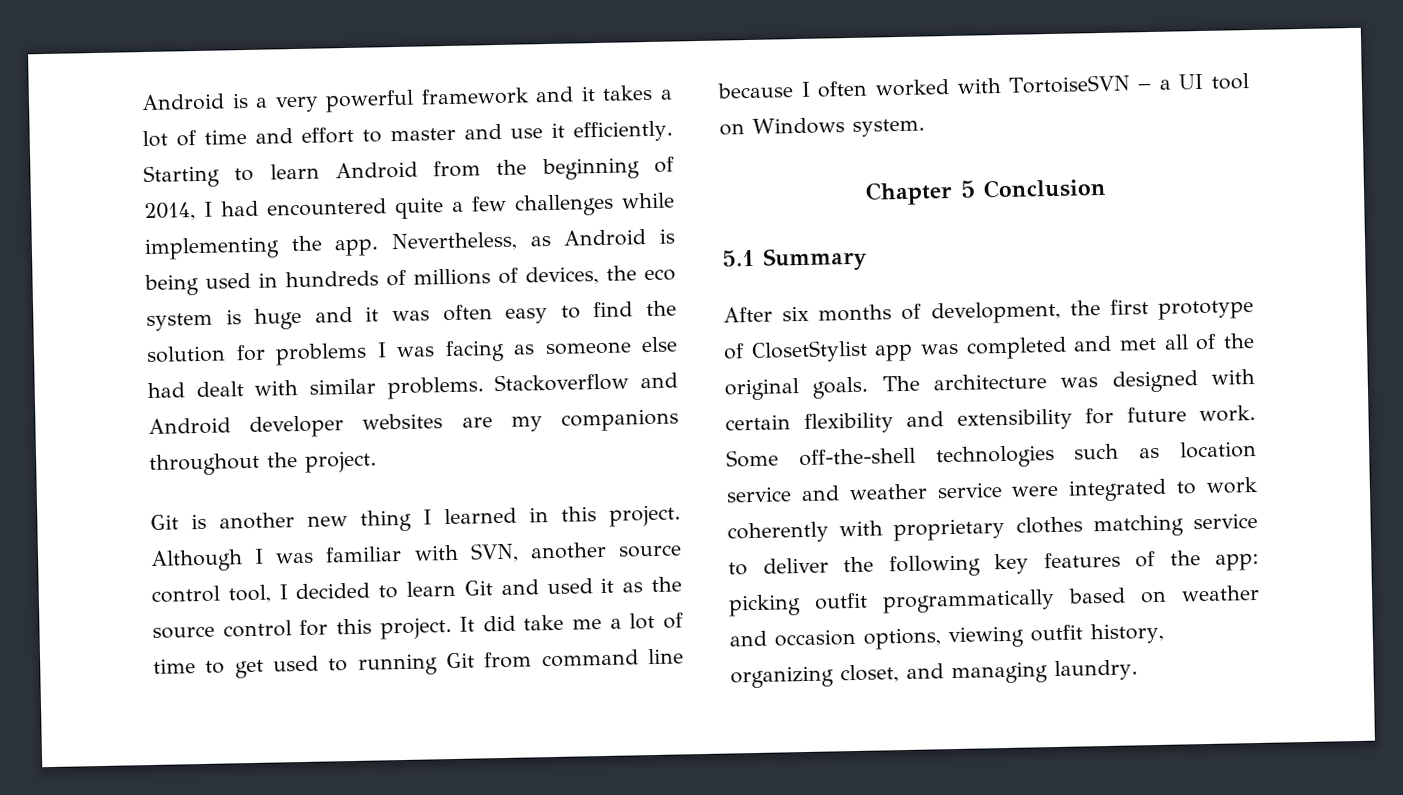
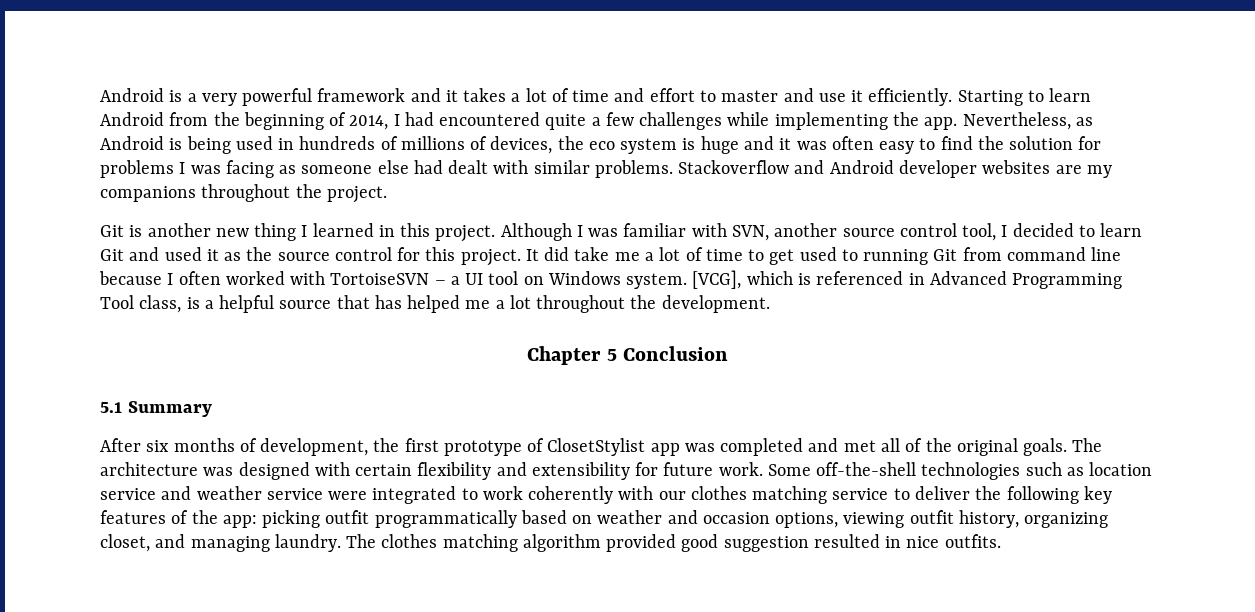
+ [VCG], which is referenced in Advanced Programming Tool class, is a helpful source that has helped me a lot throughout the development.
- Some off-the-shell technologies such as location service and weather service were integrated to work coherently with proprietary clothes matching service to deliver the following key features of the app: picking outfit programmatically based on weather and occasion options, viewing outfit history, organizing closet, and managing laundry.
+ Some off-the-shell technologies such as location service and weather service were integrated to work coherently with our clothes matching service to deliver the following key features of the app: picking outfit programmatically based on weather and occasion options, viewing outfit history, organizing closet, and managing laundry.
+ The clothes matching algorithm provided good suggestion resulted in nice outfits.

